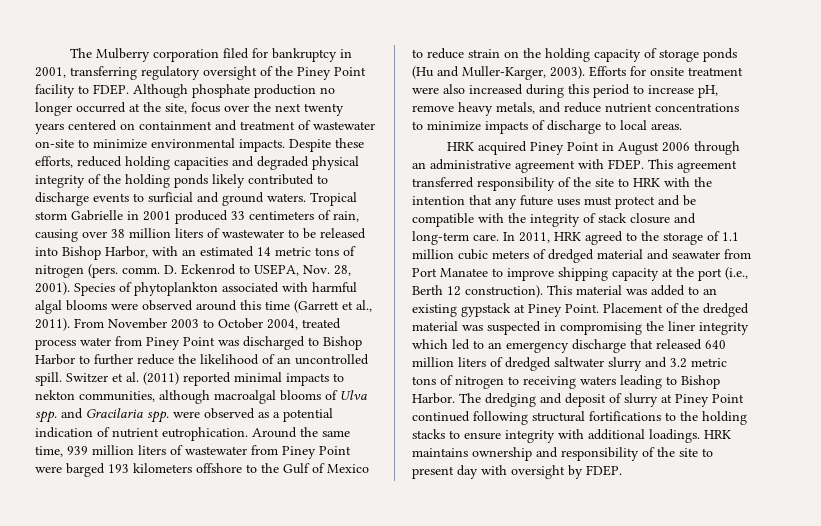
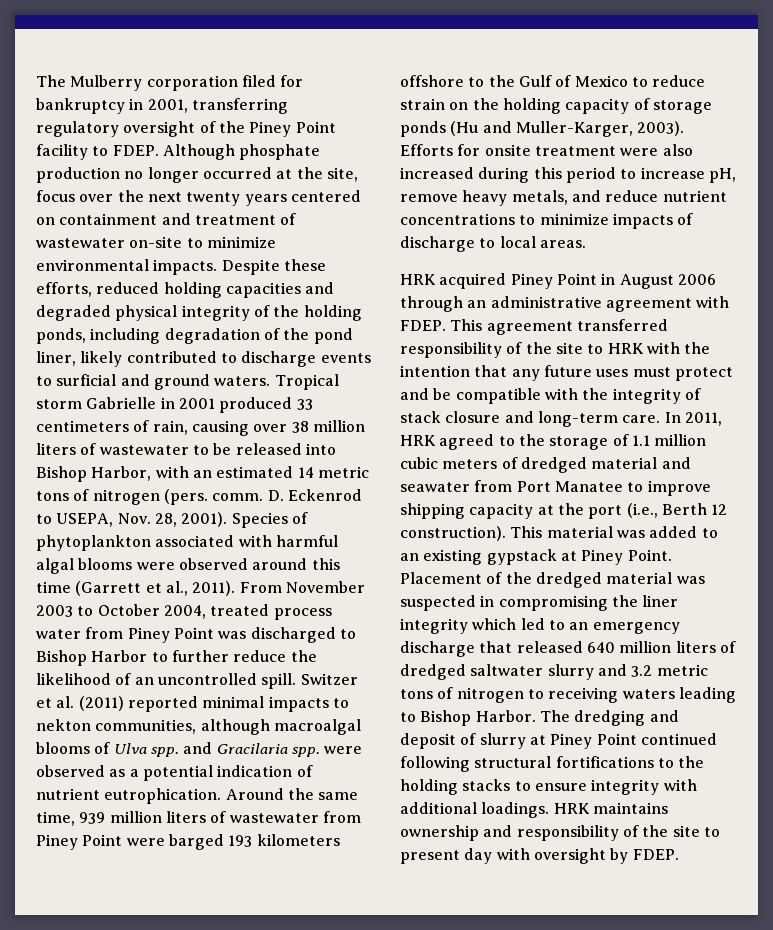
- Despite these efforts, reduced holding capacities and degraded physical integrity of the holding ponds likely contributed to discharge events to surficial and ground waters.
+ Despite these efforts, reduced holding capacities and degraded physical integrity of the holding ponds, including degradation of the pond liner, likely contributed to discharge events to surficial and ground waters.

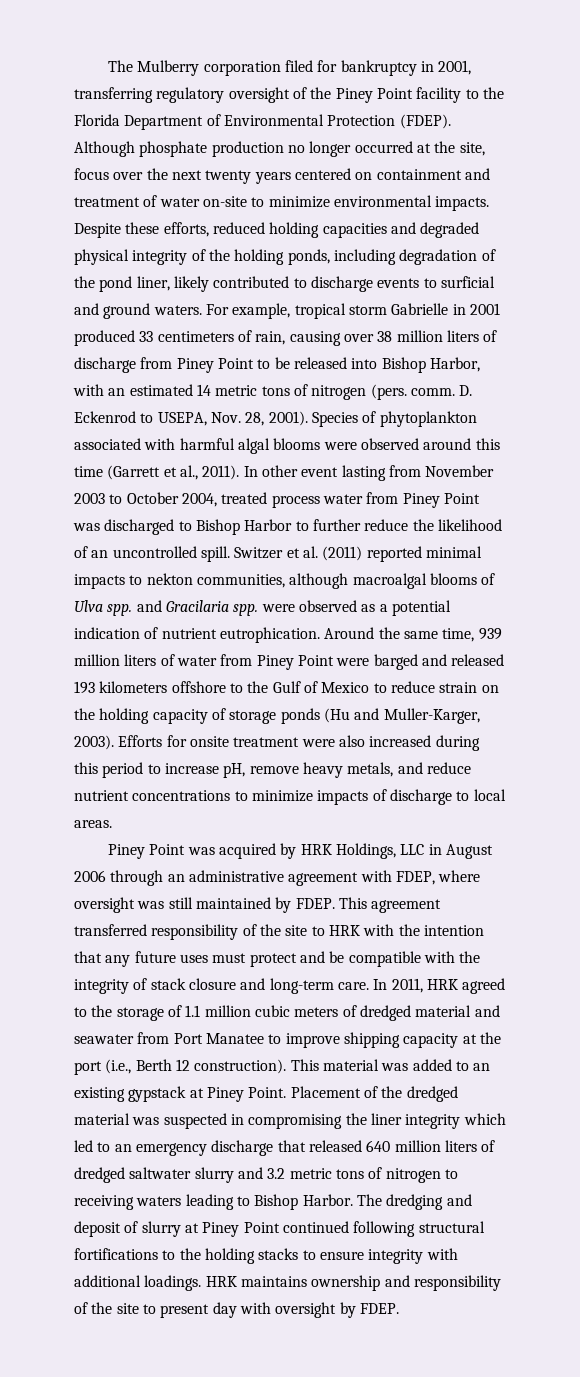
- The Mulberry corporation filed for bankruptcy in 2001, transferring regulatory oversight of the Piney Point facility to FDEP.
+ The Mulberry corporation filed for bankruptcy in 2001, transferring regulatory oversight of the Piney Point facility to the Florida Department of Environmental Protection (FDEP).
- Although phosphate production no longer occurred at the site, focus over the next twenty years centered on containment and treatment of wastewater on-site to minimize environmental impacts.
+ Although phosphate production no longer occurred at the site, focus over the next twenty years centered on containment and treatment of water on-site to minimize environmental impacts.
- Tropical storm Gabrielle in 2001 produced 33 centimeters of rain, causing over 38 million liters of wastewater to be released into Bishop Harbor, with an estimated 14 metric tons of nitrogen (pers. comm.
+ For example, tropical storm Gabrielle in 2001 produced 33 centimeters of rain, causing over 38 million liters of discharge from Piney Point to be released into Bishop Harbor, with an estimated 14 metric tons of nitrogen (pers. comm.
- From November 2003 to October 2004, treated process water from Piney Point was discharged to Bishop Harbor to further reduce the likelihood of an uncontrolled spill.
+ In other event lasting from November 2003 to October 2004, treated process water from Piney Point was discharged to Bishop Harbor to further reduce the likelihood of an uncontrolled spill.
- Around the same time, 939 million liters of wastewater from Piney Point were barged 193 kilometers offshore to the Gulf of Mexico to reduce strain on the holding capacity of storage ponds (Hu and Muller-Karger, 2003).
+ Around the same time, 939 million liters of water from Piney Point were barged and released 193 kilometers offshore to the Gulf of Mexico to reduce strain on the holding capacity of storage ponds (Hu and Muller-Karger, 2003).
- HRK acquired Piney Point in August 2006 through an administrative agreement with FDEP.
+ Piney Point was acquired by HRK Holdings, LLC in August 2006 through an administrative agreement with FDEP, where oversight was still maintained by FDEP.

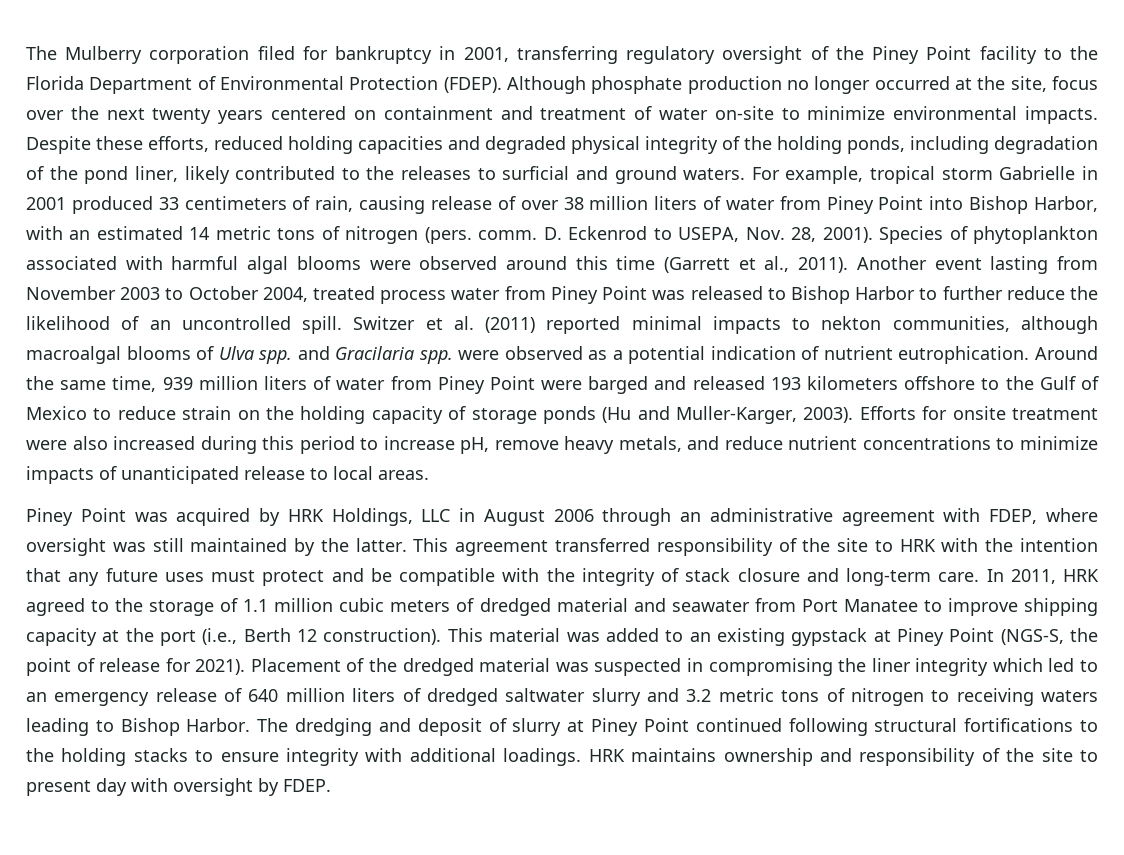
- Despite these efforts, reduced holding capacities and degraded physical integrity of the holding ponds, including degradation of the pond liner, likely contributed to discharge events to surficial and ground waters.
+ Despite these efforts, reduced holding capacities and degraded physical integrity of the holding ponds, including degradation of the pond liner, likely contributed to the releases to surficial and ground waters.
- For example, tropical storm Gabrielle in 2001 produced 33 centimeters of rain, causing over 38 million liters of discharge from Piney Point to be released into Bishop Harbor, with an estimated 14 metric tons of nitrogen (pers. comm.
+ For example, tropical storm Gabrielle in 2001 produced 33 centimeters of rain, causing release of over 38 million liters of water from Piney Point into Bishop Harbor, with an estimated 14 metric tons of nitrogen (pers. comm.
- In other event lasting from November 2003 to October 2004, treated process water from Piney Point was discharged to Bishop Harbor to further reduce the likelihood of an uncontrolled spill.
+ Another event lasting from November 2003 to October 2004, treated process water from Piney Point was released to Bishop Harbor to further reduce the likelihood of an uncontrolled spill.
- Efforts for onsite treatment were also increased during this period to increase pH, remove heavy metals, and reduce nutrient concentrations to minimize impacts of discharge to local areas.
+ Efforts for onsite treatment were also increased during this period to increase pH, remove heavy metals, and reduce nutrient concentrations to minimize impacts of unanticipated release to local areas.
- Piney Point was acquired by HRK Holdings, LLC in August 2006 through an administrative agreement with FDEP, where oversight was still maintained by FDEP.
+ Piney Point was acquired by HRK Holdings, LLC in August 2006 through an administrative agreement with FDEP, where oversight was still maintained by the latter.
- This material was added to an existing gypstack at Piney Point.
+ This material was added to an existing gypstack at Piney Point (NGS-S, the point of release for 2021).
- Placement of the dredged material was suspected in compromising the liner integrity which led to an emergency discharge that released 640 million liters of dredged saltwater slurry and 3.2 metric tons of nitrogen to receiving waters leading to Bishop Harbor.
+ Placement of the dredged material was suspected in compromising the liner integrity which led to an emergency release of 640 million liters of dredged saltwater slurry and 3.2 metric tons of nitrogen to receiving waters leading to Bishop Harbor.

